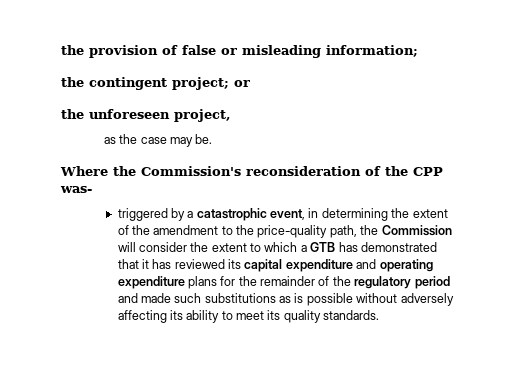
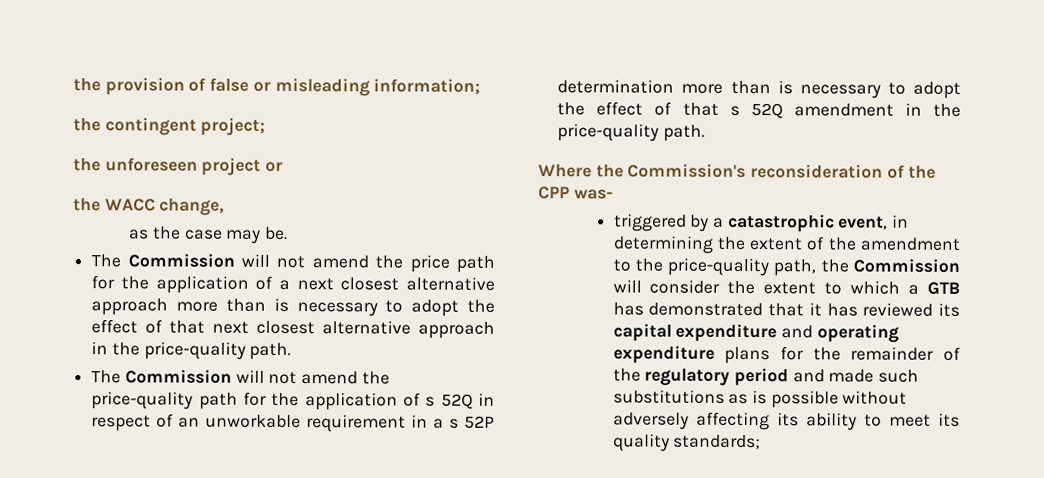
- the contingent project; or
+ the contingent project;
+ the unforeseen project or
- the unforeseen project,
+ the WACC change,
+ The Commission will not amend the price path for the application of a next closest alternative approach more than is necessary to adopt the effect of that next closest alternative approach in the price-quality path.
+ The Commission will not amend the price-quality path for the application of s 52Q in respect of an unworkable requirement in a s 52P determination more than is necessary to adopt the effect of that s 52Q amendment in the price-quality path.
- triggered by a catastrophic event, in determining the extent of the amendment to the price-quality path, the Commission will consider the extent to which a GTB has demonstrated that it has reviewed its capital expenditure and operating expenditure plans for the remainder of the regulatory period and made such substitutions as is possible without adversely affecting its ability to meet its quality standards.
+ triggered by a catastrophic event, in determining the extent of the amendment to the price-quality path, the Commission will consider the extent to which a GTB has demonstrated that it has reviewed its capital expenditure and operating expenditure plans for the remainder of the regulatory period and made such substitutions as is possible without adversely affecting its ability to meet its quality standards;

